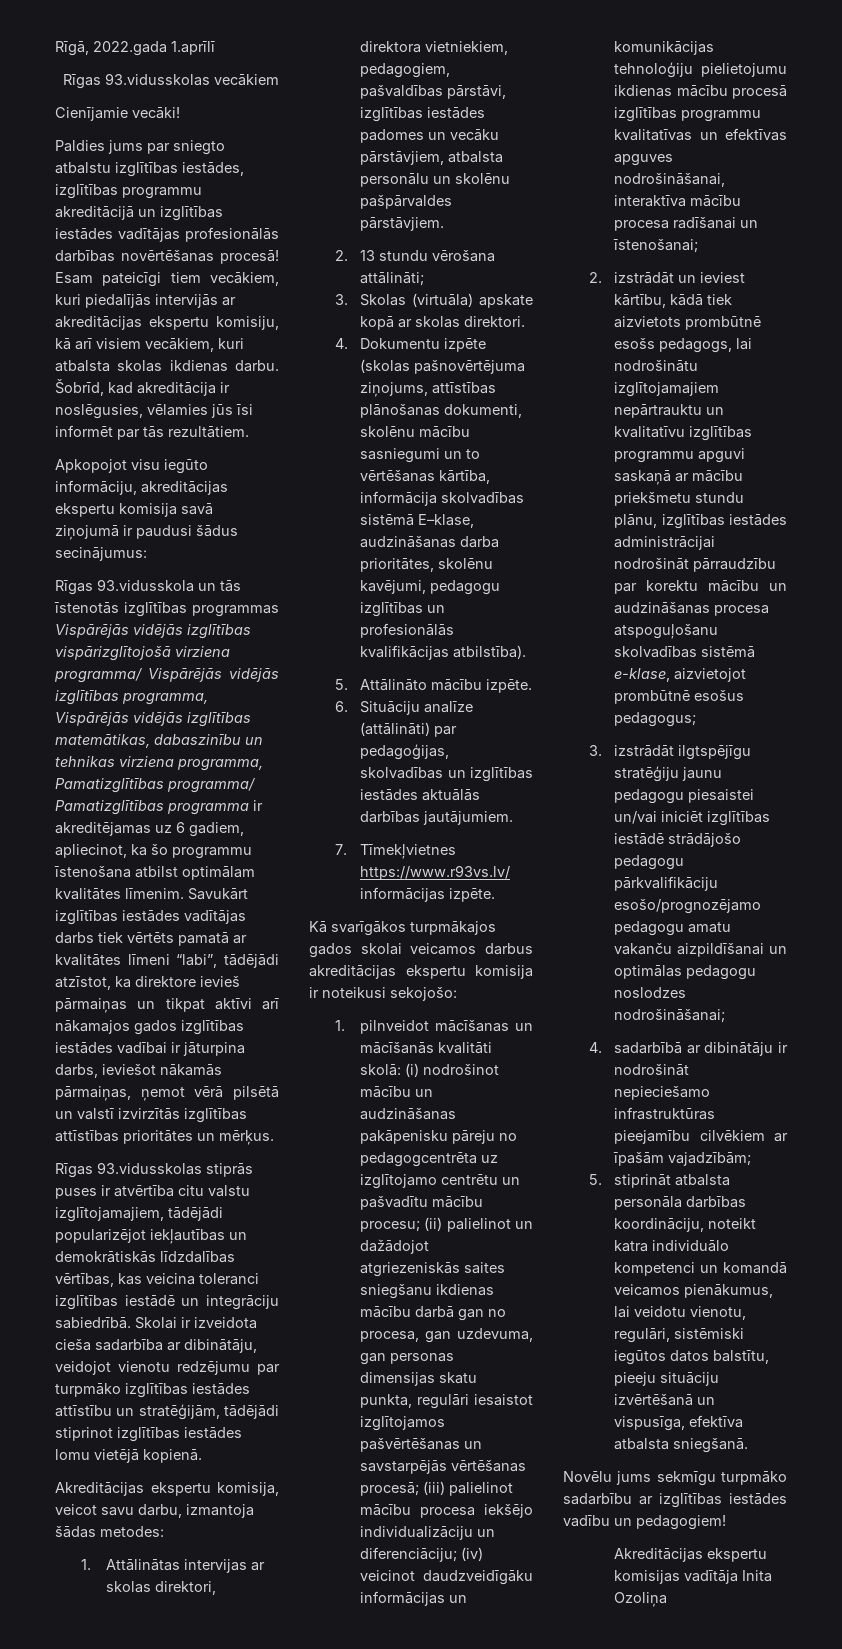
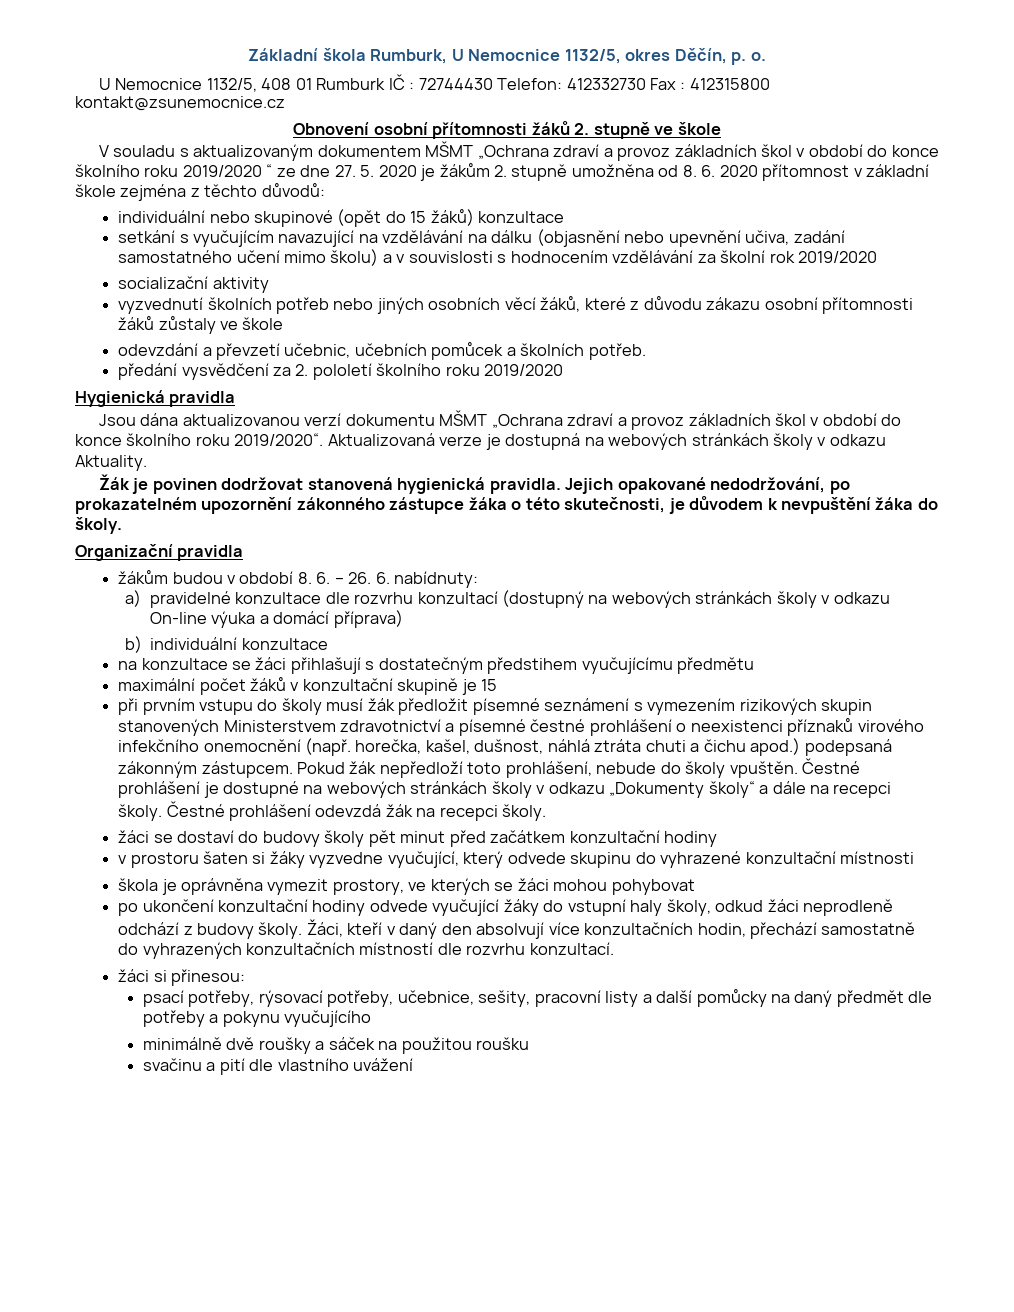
- Rīgā, 2022.gada 1.aprīlī
- Rīgas 93.vidusskolas vecākiem
- Cienījamie vecāki!
- Paldies jums par sniegto atbalstu izglītības iestādes, izglītības programmu akreditācijā un izglītības iestādes vadītājas profesionālās darbības novērtēšanas procesā! Esam pateicīgi tiem vecākiem, kuri piedalījās intervijās ar akreditācijas ekspertu komisiju, kā arī visiem vecākiem, kuri atbalsta skolas ikdienas darbu. Šobrīd, kad akreditācija ir noslēgusies, vēlamies jūs īsi informēt par tās rezultātiem.
- Apkopojot visu iegūto informāciju, akreditācijas ekspertu komisija savā ziņojumā ir paudusi šādus secinājumus:
- Rīgas 93.vidusskola un tās īstenotās izglītības programmas Vispārējās vidējās izglītības vispārizglītojošā virziena programma/ Vispārējās vidējās izglītības programma, Vispārējās vidējās izglītības matemātikas, dabaszinību un tehnikas virziena programma, Pamatizglītības programma/ Pamatizglītības programma ir akreditējamas uz 6 gadiem, apliecinot, ka šo programmu īstenošana atbilst optimālam kvalitātes līmenim. Savukārt izglītības iestādes vadītājas darbs tiek vērtēts pamatā ar kvalitātes līmeni “labi”, tādējādi atzīstot, ka direktore ievieš pārmaiņas un tikpat aktīvi arī nākamajos gados izglītības iestādes vadībai ir jāturpina darbs, ieviešot nākamās pārmaiņas, ņemot vērā pilsētā un valstī izvirzītās izglītības attīstības prioritātes un mērķus.
- Rīgas 93.vidusskolas stiprās puses ir atvērtība citu valstu izglītojamajiem, tādējādi popularizējot iekļautības un demokrātiskās līdzdalības vērtības, kas veicina toleranci izglītības iestādē un integrāciju sabiedrībā. Skolai ir izveidota cieša sadarbība ar dibinātāju, veidojot vienotu redzējumu par turpmāko izglītības iestādes attīstību un stratēģijām, tādējādi stiprinot izglītības iestādes lomu vietējā kopienā.
- Akreditācijas ekspertu komisija, veicot savu darbu, izmantoja šādas metodes:
- 1. Attālinātas intervijas ar skolas direktori, direktora vietniekiem, pedagogiem, pašvaldības pārstāvi, izglītības iestādes padomes un vecāku pārstāvjiem, atbalsta personālu un skolēnu pašpārvaldes pārstāvjiem.
- 2. 13 stundu vērošana attālināti;
- 3. Skolas (virtuāla) apskate kopā ar skolas direktori.
- 4. Dokumentu izpēte (skolas pašnovērtējuma ziņojums, attīstības plānošanas dokumenti, skolēnu mācību sasniegumi un to vērtēšanas kārtība, informācija skolvadības sistēmā E–klase, audzināšanas darba prioritātes, skolēnu kavējumi, pedagogu izglītības un profesionālās kvalifikācijas atbilstība).
- 5. Attālināto mācību izpēte.
- 6. Situāciju analīze (attālināti) par pedagoģijas, skolvadības un izglītības iestādes aktuālās darbības jautājumiem.
- 7. Tīmekļvietnes https://www.r93vs.lv/ informācijas izpēte.
- Kā svarīgākos turpmākajos gados skolai veicamos darbus akreditācijas ekspertu komisija ir noteikusi sekojošo:
- 1. pilnveidot mācīšanas un mācīšanās kvalitāti skolā: (i) nodrošinot mācību un audzināšanas pakāpenisku pāreju no pedagogcentrēta uz izglītojamo centrētu un pašvadītu mācību procesu; (ii) palielinot un dažādojot atgriezeniskās saites sniegšanu ikdienas mācību darbā gan no procesa, gan uzdevuma, gan personas dimensijas skatu punkta, regulāri iesaistot izglītojamos pašvērtēšanas un savstarpējās vērtēšanas procesā; (iii) palielinot mācību procesa iekšējo individualizāciju un diferenciāciju; (iv) veicinot daudzveidīgāku informācijas un komunikācijas tehnoloģiju pielietojumu ikdienas mācību procesā izglītības programmu kvalitatīvas un efektīvas apguves nodrošināšanai, interaktīva mācību procesa radīšanai un īstenošanai;
- 2. izstrādāt un ieviest kārtību, kādā tiek aizvietots prombūtnē esošs pedagogs, lai nodrošinātu izglītojamajiem nepārtrauktu un kvalitatīvu izglītības programmu apguvi saskaņā ar mācību priekšmetu stundu plānu, izglītības iestādes administrācijai nodrošināt pārraudzību par korektu mācību un audzināšanas procesa atspoguļošanu skolvadības sistēmā e-klase, aizvietojot prombūtnē esošus pedagogus;
- 3. izstrādāt ilgtspējīgu stratēģiju jaunu pedagogu piesaistei un/vai iniciēt izglītības iestādē strādājošo pedagogu pārkvalifikāciju esošo/prognozējamo pedagogu amatu vakanču aizpildīšanai un optimālas pedagogu noslodzes nodrošināšanai;
- 4. sadarbībā ar dibinātāju ir nodrošināt nepieciešamo infrastruktūras pieejamību cilvēkiem ar īpašām vajadzībām;
- 5. stiprināt atbalsta personāla darbības koordināciju, noteikt katra individuālo kompetenci un komandā veicamos pienākumus, lai veidotu vienotu, regulāri, sistēmiski iegūtos datos balstītu, pieeju situāciju izvērtēšanā un vispusīga, efektīva atbalsta sniegšanā.
- Novēlu jums sekmīgu turpmāko sadarbību ar izglītības iestādes vadību un pedagogiem!
- Akreditācijas ekspertu komisijas vadītāja Inita Ozoliņa
+ Základní škola Rumburk, U Nemocnice 1132/5, okres Děčín, p. o.
+ U Nemocnice 1132/5, 408 01 Rumburk IČ : 72744430 Telefon: 412332730 Fax : 412315800 kontakt@zsunemocnice.cz
+ Obnovení osobní přítomnosti žáků 2. stupně ve škole
+ V souladu s aktualizovaným dokumentem MŠMT „Ochrana zdraví a provoz základních škol v období do konce školního roku 2019/2020 “ ze dne 27. 5. 2020 je žákům 2. stupně umožněna od 8. 6. 2020 přítomnost v základní škole zejména z těchto důvodů:
+ individuální nebo skupinové (opět do 15 žáků) konzultace
+ setkání s vyučujícím navazující na vzdělávání na dálku (objasnění nebo upevnění učiva, zadání samostatného učení mimo školu) a v souvislosti s hodnocením vzdělávání za školní rok 2019/2020
+ socializační aktivity
+ vyzvednutí školních potřeb nebo jiných osobních věcí žáků, které z důvodu zákazu osobní přítomnosti žáků zůstaly ve škole
+ odevzdání a převzetí učebnic, učebních pomůcek a školních potřeb.
+ předání vysvědčení za 2. pololetí školního roku 2019/2020
+ Hygienická pravidla
+ Jsou dána aktualizovanou verzí dokumentu MŠMT „Ochrana zdraví a provoz základních škol v období do konce školního roku 2019/2020“. Aktualizovaná verze je dostupná na webových stránkách školy v odkazu Aktuality.
+ Žák je povinen dodržovat stanovená hygienická pravidla. Jejich opakované nedodržování, po prokazatelném upozornění zákonného zástupce žáka o této skutečnosti, je důvodem k nevpuštění žáka do školy.
+ Organizační pravidla
+ žákům budou v období 8. 6. – 26. 6. nabídnuty:
+ a) pravidelné konzultace dle rozvrhu konzultací (dostupný na webových stránkách školy v odkazu On-line výuka a domácí příprava)
+ b) individuální konzultace
+ na konzultace se žáci přihlašují s dostatečným předstihem vyučujícímu předmětu
+ maximální počet žáků v konzultační skupině je 15
+ při prvním vstupu do školy musí žák předložit písemné seznámení s vymezením rizikových skupin stanovených Ministerstvem zdravotnictví a písemné čestné prohlášení o neexistenci příznaků virového infekčního onemocnění (např. horečka, kašel, dušnost, náhlá ztráta chuti a čichu apod.) podepsaná zákonným zástupcem. Pokud žák nepředloží toto prohlášení, nebude do školy vpuštěn. Čestné prohlášení je dostupné na webových stránkách školy v odkazu „Dokumenty školy“ a dále na recepci školy. Čestné prohlášení odevzdá žák na recepci školy.
+ žáci se dostaví do budovy školy pět minut před začátkem konzultační hodiny
+ v prostoru šaten si žáky vyzvedne vyučující, který odvede skupinu do vyhrazené konzultační místnosti
+ škola je oprávněna vymezit prostory, ve kterých se žáci mohou pohybovat
+ po ukončení konzultační hodiny odvede vyučující žáky do vstupní haly školy, odkud žáci neprodleně odchází z budovy školy. Žáci, kteří v daný den absolvují více konzultačních hodin, přechází samostatně do vyhrazených konzultačních místností dle rozvrhu konzultací.
+ žáci si přinesou:
+ psací potřeby, rýsovací potřeby, učebnice, sešity, pracovní listy a další pomůcky na daný předmět dle potřeby a pokynu vyučujícího
+ minimálně dvě roušky a sáček na použitou roušku
+ svačinu a pití dle vlastního uvážení

